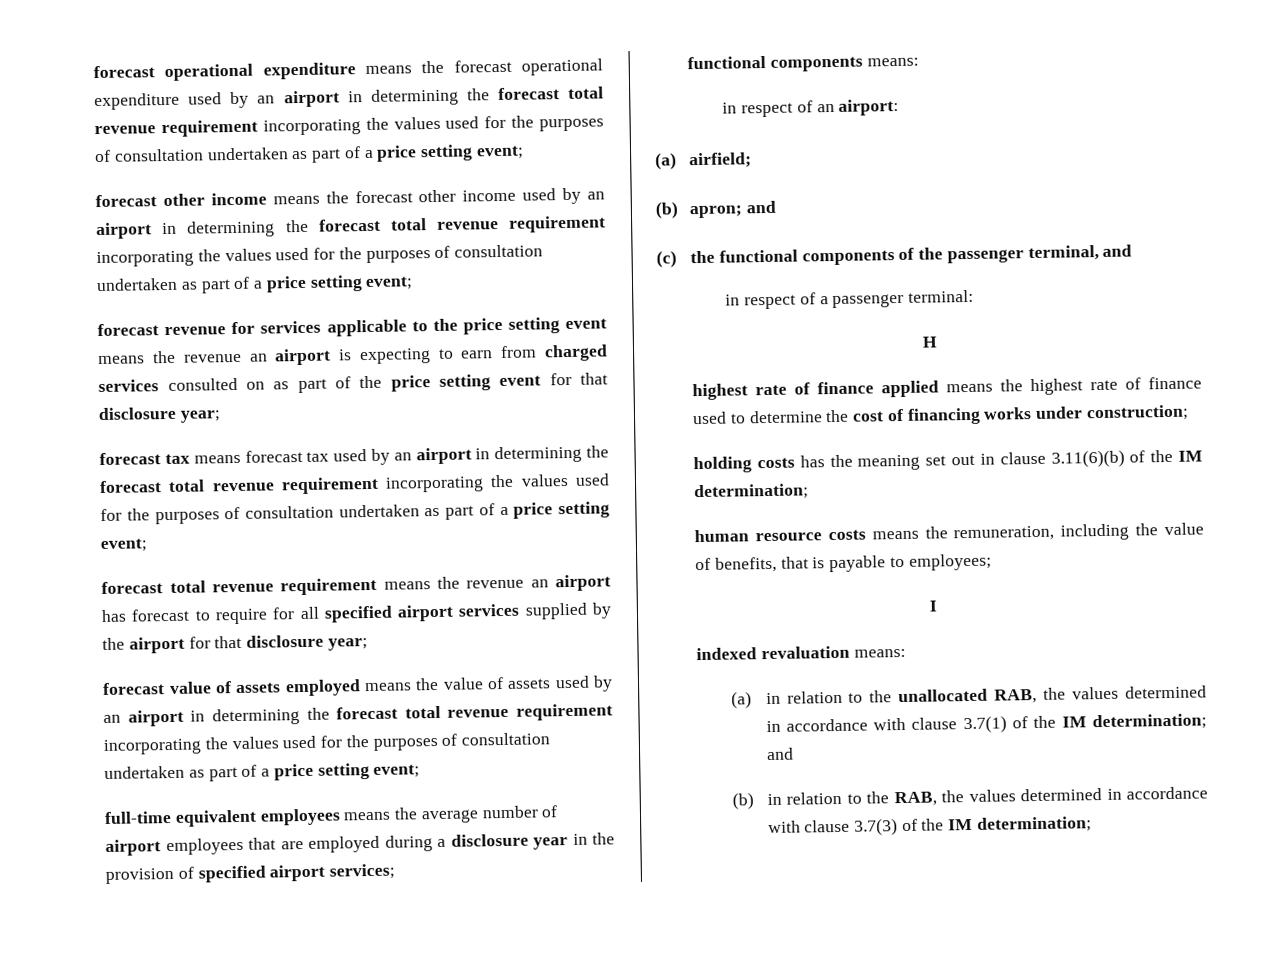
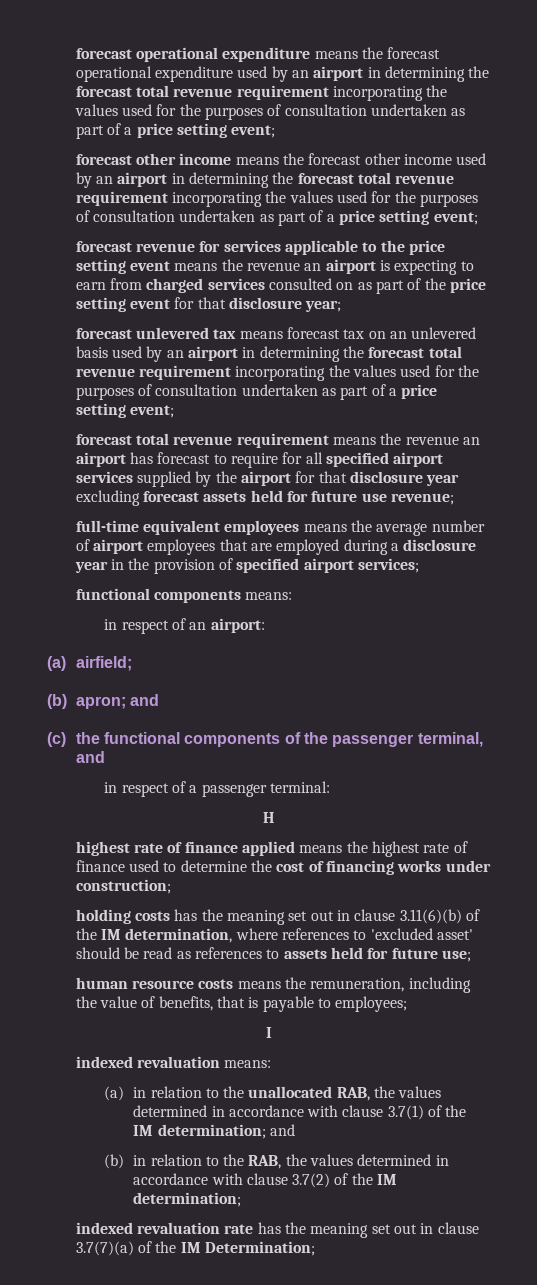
- forecast tax means forecast tax used by an airport in determining the forecast total revenue requirement incorporating the values used for the purposes of consultation undertaken as part of a price setting event;
+ forecast unlevered tax means forecast tax on an unlevered basis used by an airport in determining the forecast total revenue requirement incorporating the values used for the purposes of consultation undertaken as part of a price setting event;
- forecast total revenue requirement means the revenue an airport has forecast to require for all specified airport services supplied by the airport for that disclosure year;
- forecast value of assets employed means the value of assets used by an airport in determining the forecast total revenue requirement incorporating the values used for the purposes of consultation undertaken as part of a price setting event;
+ forecast total revenue requirement means the revenue an airport has forecast to require for all specified airport services supplied by the airport for that disclosure year excluding forecast assets held for future use revenue;
- holding costs has the meaning set out in clause 3.11(6)(b) of the IM determination;
+ holding costs has the meaning set out in clause 3.11(6)(b) of the IM determination, where references to 'excluded asset' should be read as references to assets held for future use;
- (b) in relation to the RAB, the values determined in accordance with clause 3.7(3) of the IM determination;
+ (b) in relation to the RAB, the values determined in accordance with clause 3.7(2) of the IM determination;
+ indexed revaluation rate has the meaning set out in clause 3.7(7)(a) of the IM Determination;

